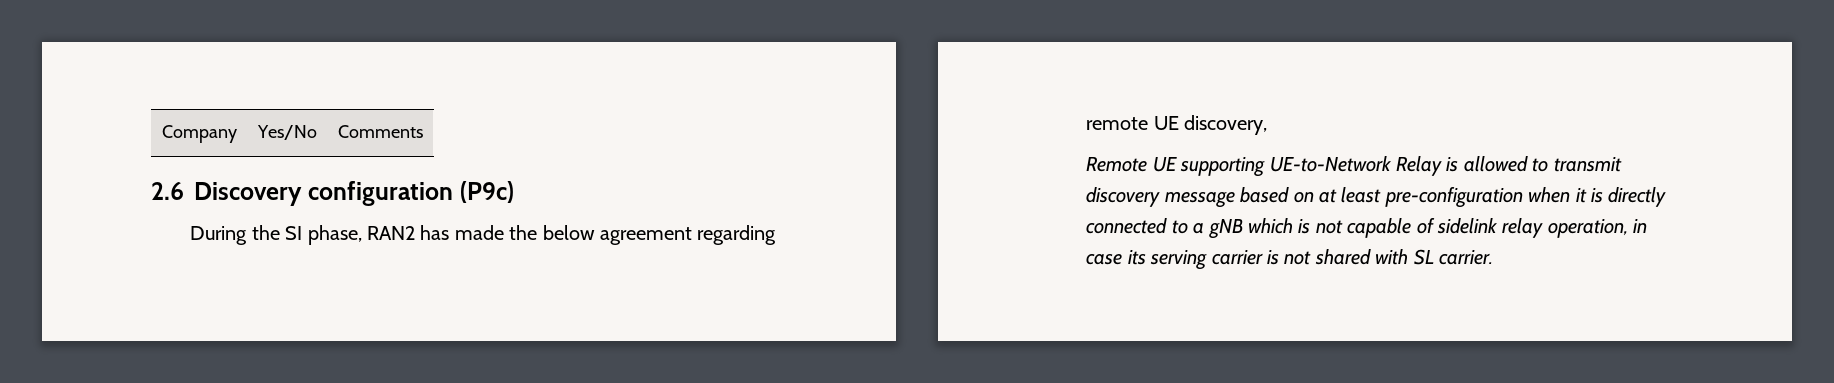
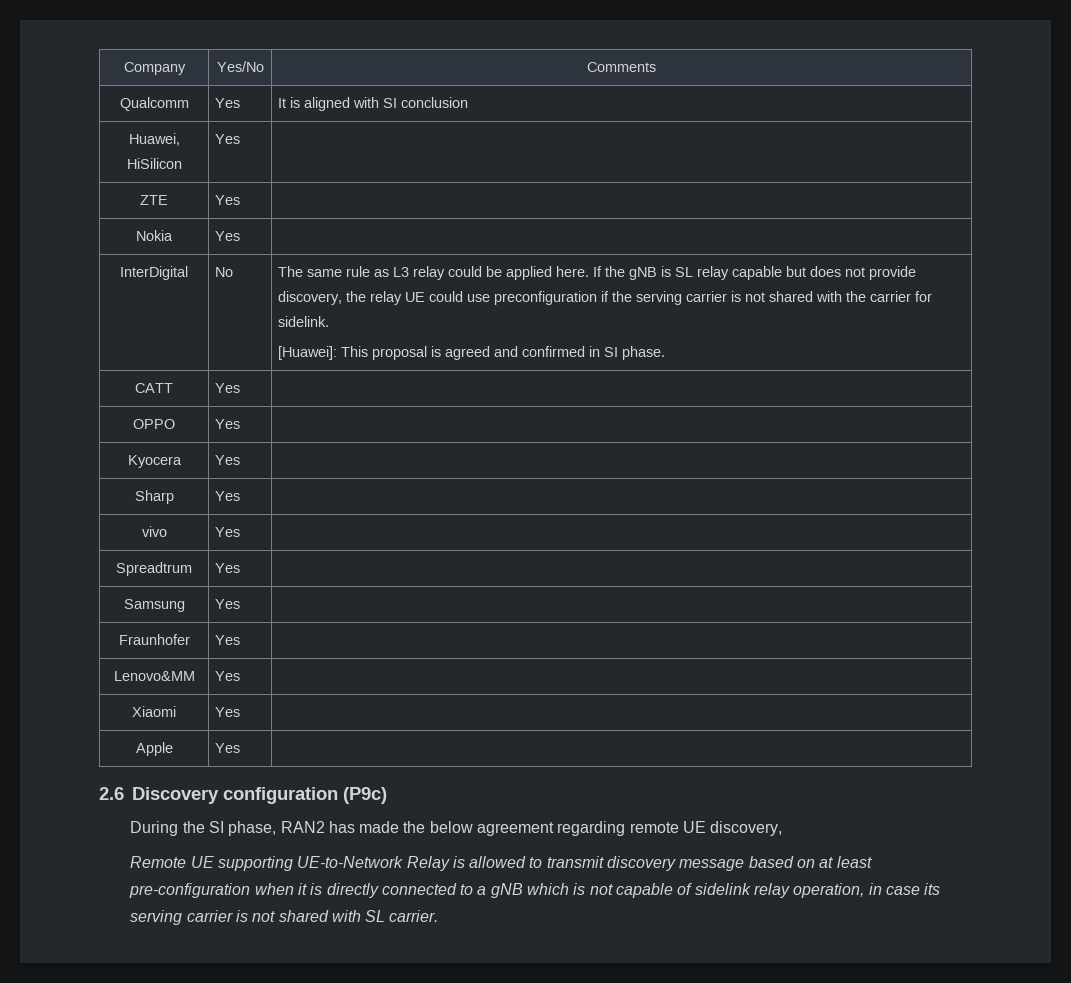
+ Qualcomm | Yes | It is aligned with SI conclusion
+ Huawei, HiSilicon | Yes |
+ ZTE | Yes |
+ Nokia | Yes |
+ InterDigital | No | The same rule as L3 relay could be applied here. If the gNB is SL relay capable but does not provide discovery, the relay UE could use preconfiguration if the serving carrier is not shared with the carrier for sidelink.
+ [Huawei]: This proposal is agreed and confirmed in SI phase.
+ CATT | Yes |
+ OPPO | Yes |
+ Kyocera | Yes |
+ Sharp | Yes |
+ vivo | Yes |
+ Spreadtrum | Yes |
+ Samsung | Yes |
+ Fraunhofer | Yes |
+ Lenovo&MM | Yes |
+ Xiaomi | Yes |
+ Apple | Yes |

